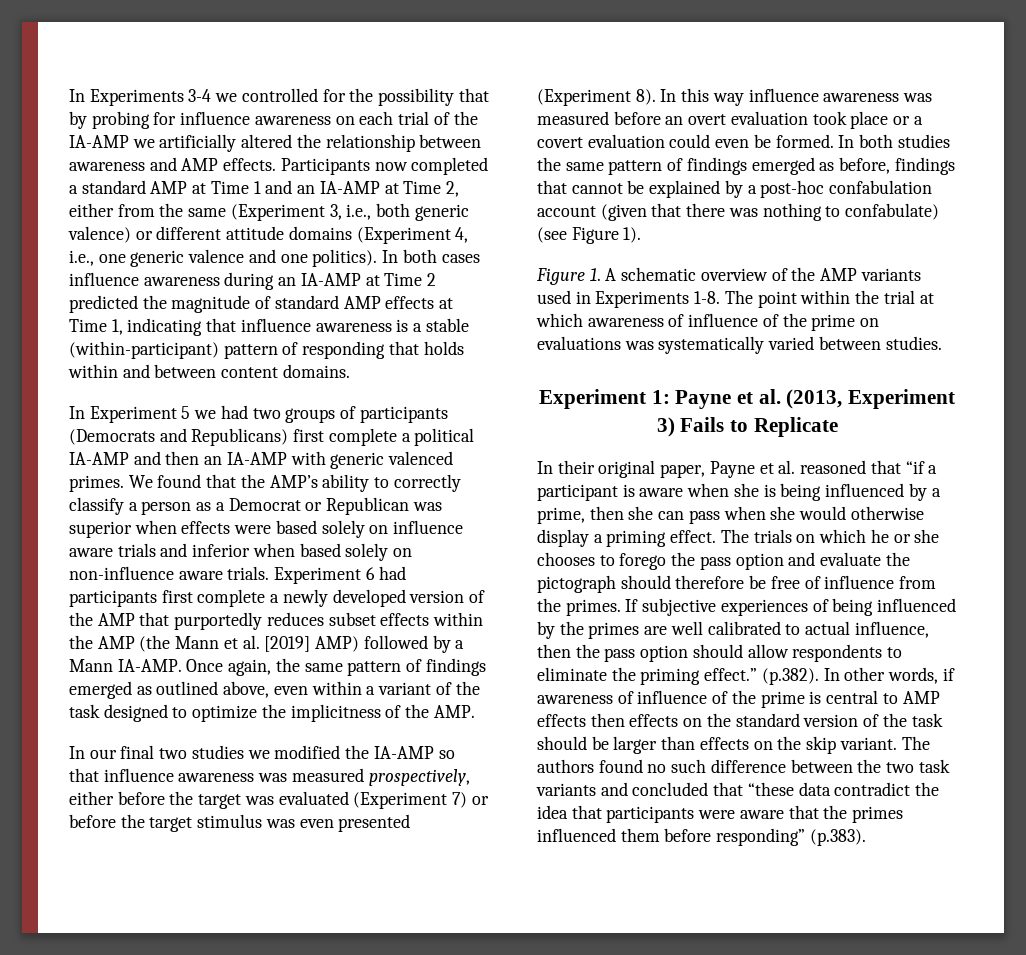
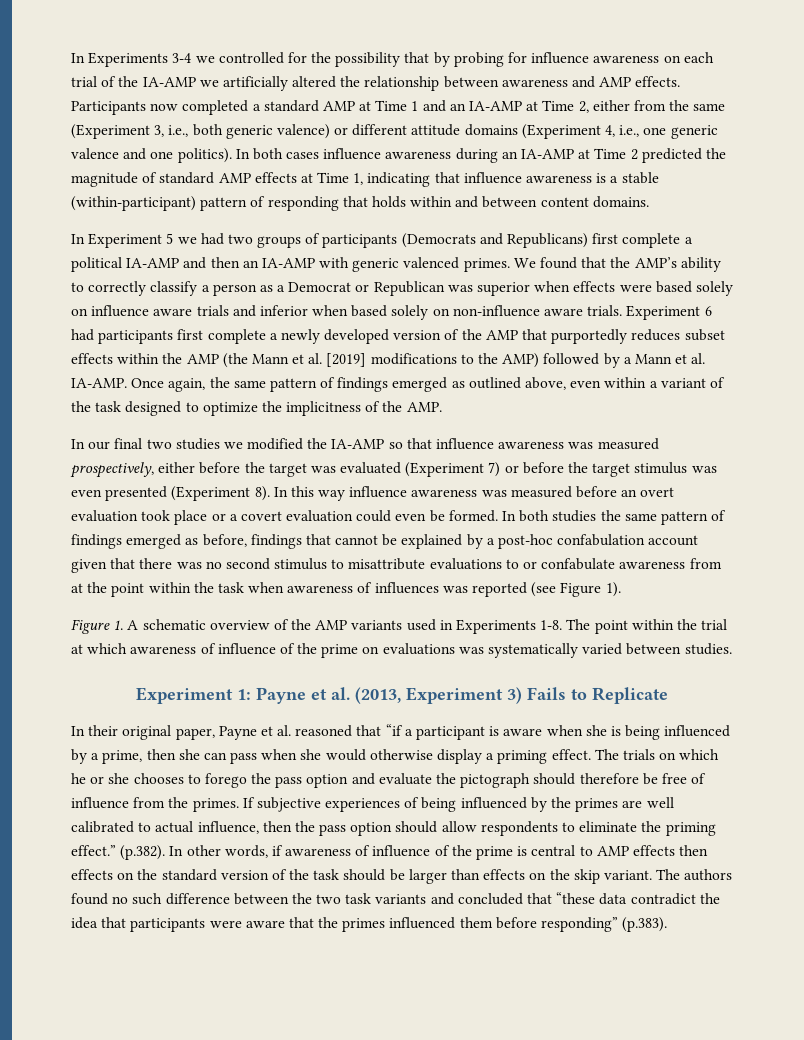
- Experiment 6 had participants first complete a newly developed version of the AMP that purportedly reduces subset effects within the AMP (the Mann et al. [2019] AMP) followed by a Mann IA-AMP.
+ Experiment 6 had participants first complete a newly developed version of the AMP that purportedly reduces subset effects within the AMP (the Mann et al. [2019] modifications to the AMP) followed by a Mann et al. IA-AMP.
- In both studies the same pattern of findings emerged as before, findings that cannot be explained by a post-hoc confabulation account (given that there was nothing to confabulate) (see Figure 1).
+ In both studies the same pattern of findings emerged as before, findings that cannot be explained by a post-hoc confabulation account given that there was no second stimulus to misattribute evaluations to or confabulate awareness from at the point within the task when awareness of influences was reported (see Figure 1).

